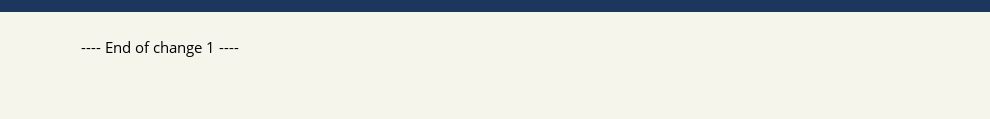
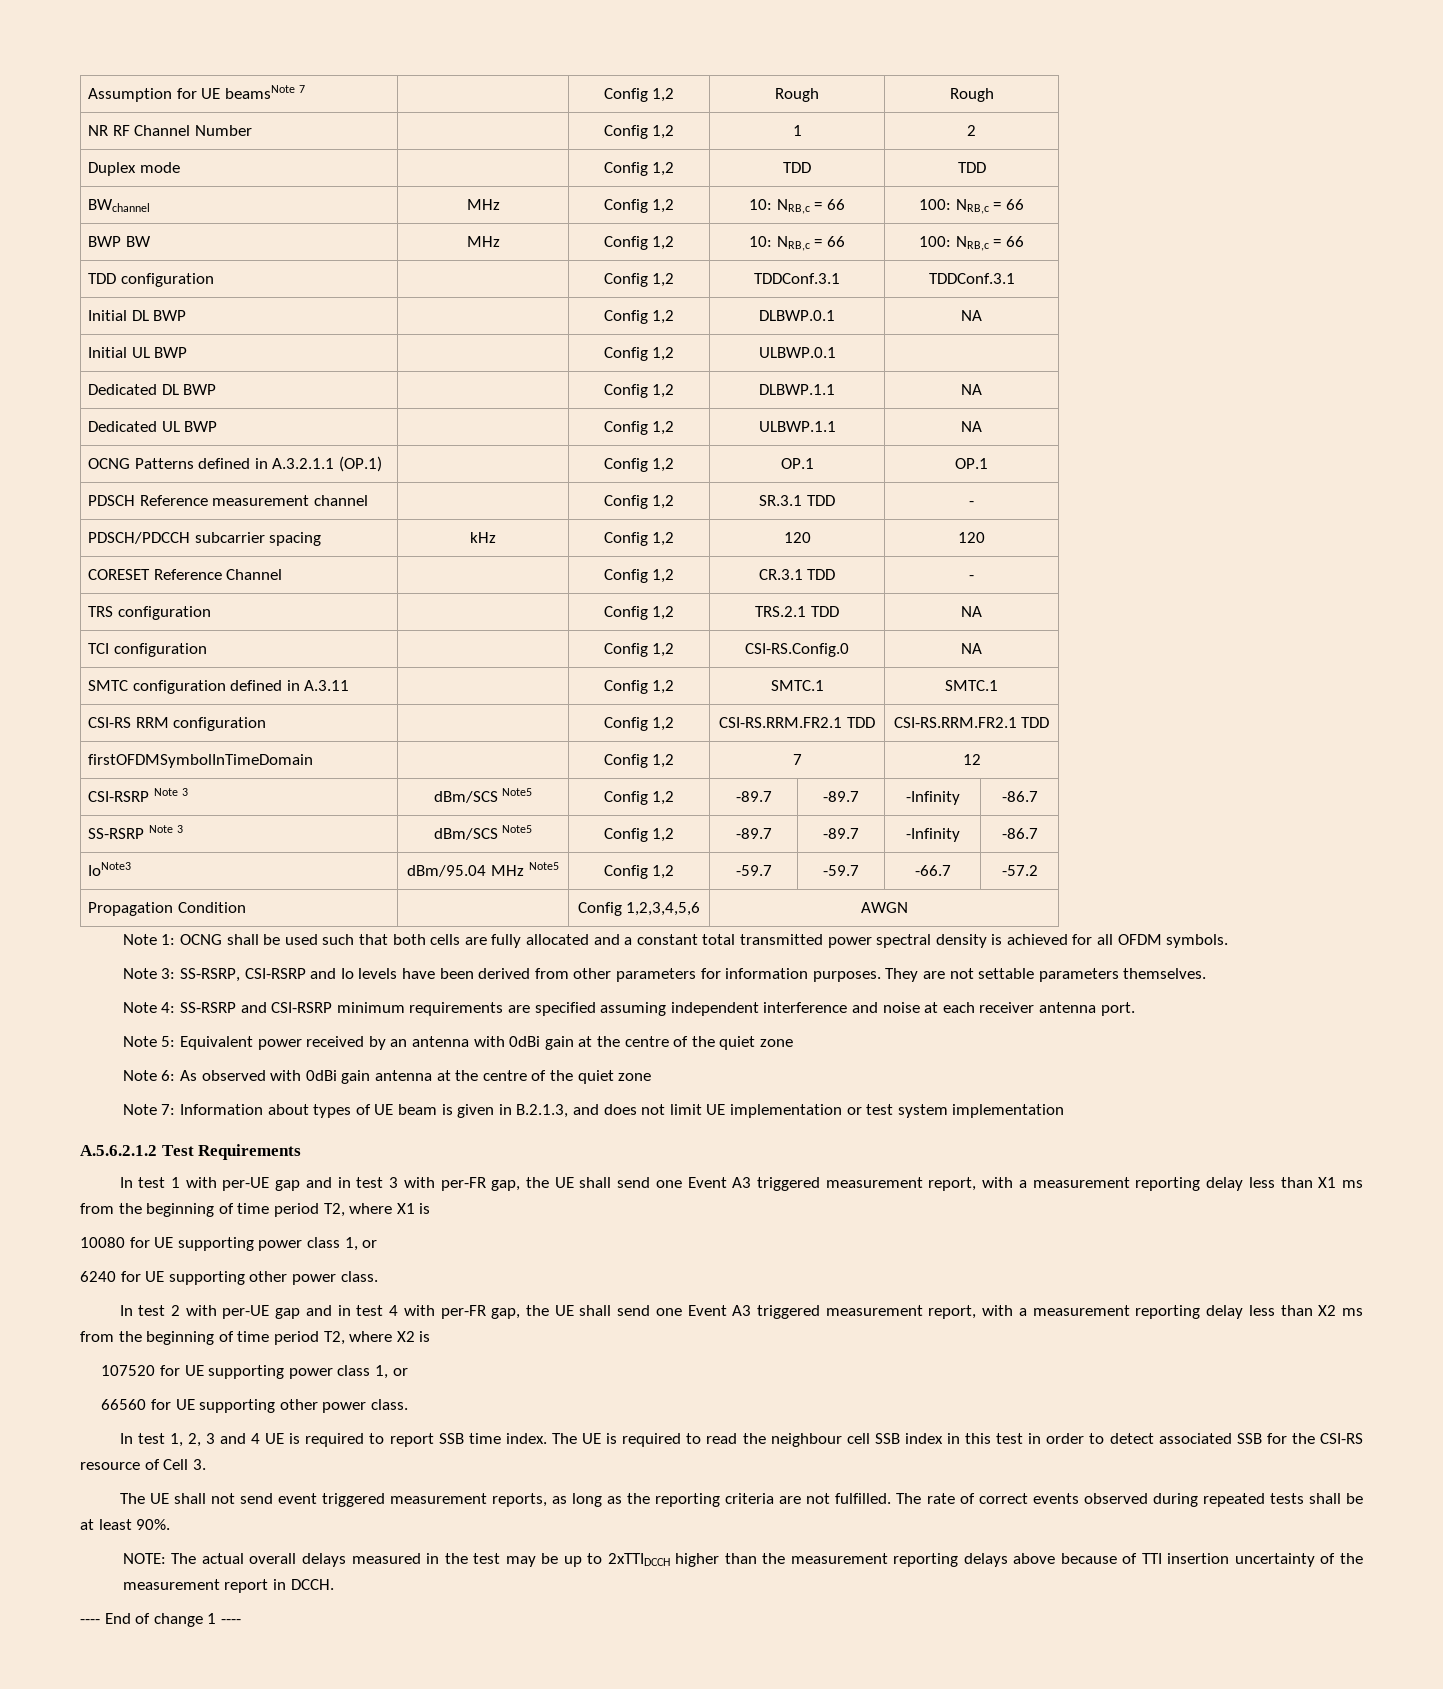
+ Assumption for UE beamsNote 7 | | Config 1,2 | Rough | Rough
+ NR RF Channel Number | | Config 1,2 | 1 | 2
+ Duplex mode | | Config 1,2 | TDD | TDD
+ BWchannel | MHz | Config 1,2 | 10: NRB,c = 66 | 100: NRB,c = 66
+ BWP BW | MHz | Config 1,2 | 10: NRB,c = 66 | 100: NRB,c = 66
+ TDD configuration | | Config 1,2 | TDDConf.3.1 | TDDConf.3.1
+ Initial DL BWP | | Config 1,2 | DLBWP.0.1 | NA
+ Initial UL BWP | | Config 1,2 | ULBWP.0.1 |
+ Dedicated DL BWP | | Config 1,2 | DLBWP.1.1 | NA
+ Dedicated UL BWP | | Config 1,2 | ULBWP.1.1 | NA
+ OCNG Patterns defined in A.3.2.1.1 (OP.1) | | Config 1,2 | OP.1 | OP.1
+ PDSCH Reference measurement channel | | Config 1,2 | SR.3.1 TDD | -
+ PDSCH/PDCCH subcarrier spacing | kHz | Config 1,2 | 120 | 120
+ CORESET Reference Channel | | Config 1,2 | CR.3.1 TDD | -
+ TRS configuration | | Config 1,2 | TRS.2.1 TDD | NA
+ TCI configuration | | Config 1,2 | CSI-RS.Config.0 | NA
+ SMTC configuration defined in A.3.11 | | Config 1,2 | SMTC.1 | SMTC.1
+ CSI-RS RRM configuration | | Config 1,2 | CSI-RS.RRM.FR2.1 TDD | CSI-RS.RRM.FR2.1 TDD
+ firstOFDMSymbolInTimeDomain | | Config 1,2 | 7 | 12
+ CSI-RSRP Note 3 | dBm/SCS Note5 | Config 1,2 | -89.7 | -89.7 | -Infinity | -86.7
+ SS-RSRP Note 3 | dBm/SCS Note5 | Config 1,2 | -89.7 | -89.7 | -Infinity | -86.7
+ IoNote3 | dBm/95.04 MHz Note5 | Config 1,2 | -59.7 | -59.7 | -66.7 | -57.2
+ Propagation Condition | | Config 1,2,3,4,5,6 | AWGN
+ Note 1: OCNG shall be used such that both cells are fully allocated and a constant total transmitted power spectral density is achieved for all OFDM symbols.
+ Note 3: SS-RSRP, CSI-RSRP and Io levels have been derived from other parameters for information purposes. They are not settable parameters themselves.
+ Note 4: SS-RSRP and CSI-RSRP minimum requirements are specified assuming independent interference and noise at each receiver antenna port.
+ Note 5: Equivalent power received by an antenna with 0dBi gain at the centre of the quiet zone
+ Note 6: As observed with 0dBi gain antenna at the centre of the quiet zone
+ Note 7: Information about types of UE beam is given in B.2.1.3, and does not limit UE implementation or test system implementation
+ A.5.6.2.1.2 Test Requirements
+ In test 1 with per-UE gap and in test 3 with per-FR gap, the UE shall send one Event A3 triggered measurement report, with a measurement reporting delay less than X1 ms from the beginning of time period T2, where X1 is
+ 10080 for UE supporting power class 1, or
+ 6240 for UE supporting other power class.
+ In test 2 with per-UE gap and in test 4 with per-FR gap, the UE shall send one Event A3 triggered measurement report, with a measurement reporting delay less than X2 ms from the beginning of time period T2, where X2 is
+ 107520 for UE supporting power class 1, or
+ 66560 for UE supporting other power class.
+ In test 1, 2, 3 and 4 UE is required to report SSB time index. The UE is required to read the neighbour cell SSB index in this test in order to detect associated SSB for the CSI-RS resource of Cell 3.
+ The UE shall not send event triggered measurement reports, as long as the reporting criteria are not fulfilled. The rate of correct events observed during repeated tests shall be at least 90%.
+ NOTE: The actual overall delays measured in the test may be up to 2xTTIDCCH higher than the measurement reporting delays above because of TTI insertion uncertainty of the measurement report in DCCH.

